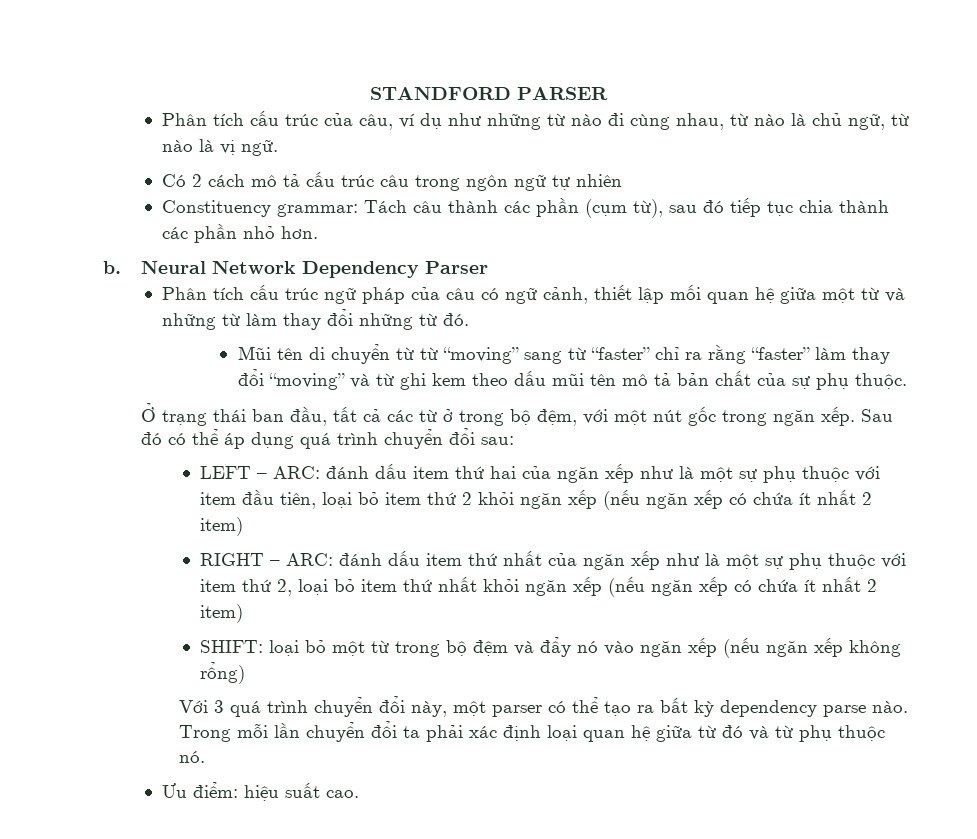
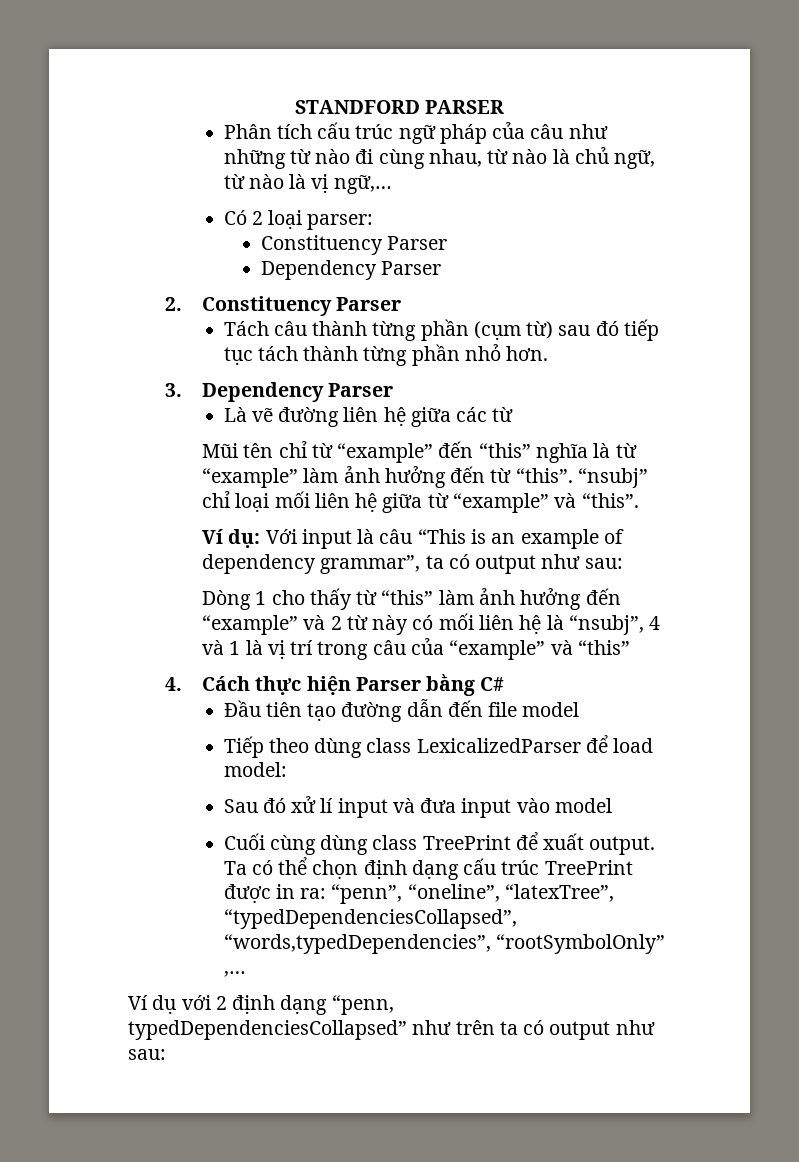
- Phân tích cấu trúc của câu, ví dụ như những từ nào đi cùng nhau, từ nào là chủ ngữ, từ nào là vị ngữ.
+ Phân tích cấu trúc ngữ pháp của câu như những từ nào đi cùng nhau, từ nào là chủ ngữ, từ nào là vị ngữ,…
- Có 2 cách mô tả cấu trúc câu trong ngôn ngữ tự nhiên
- Constituency grammar: Tách câu thành các phần (cụm từ), sau đó tiếp tục chia thành các phần nhỏ hơn.
+ Có 2 loại parser:
+ Constituency Parser
+ Dependency Parser
+ 2. Constituency Parser
+ Tách câu thành từng phần (cụm từ) sau đó tiếp tục tách thành từng phần nhỏ hơn.
- b. Neural Network Dependency Parser
- Phân tích cấu trúc ngữ pháp của câu có ngữ cảnh, thiết lập mối quan hệ giữa một từ và những từ làm thay đổi những từ đó.
- Mũi tên di chuyển từ từ “moving” sang từ “faster” chỉ ra rằng “faster” làm thay đổi “moving” và từ ghi kem theo dấu mũi tên mô tả bản chất của sự phụ thuộc.
- Ở trạng thái ban đầu, tất cả các từ ở trong bộ đệm, với một nút gốc trong ngăn xếp. Sau đó có thể áp dụng quá trình chuyển đổi sau:
- LEFT – ARC: đánh dấu item thứ hai của ngăn xếp như là một sự phụ thuộc với item đầu tiên, loại bỏ item thứ 2 khỏi ngăn xếp (nếu ngăn xếp có chứa ít nhất 2 item)
- RIGHT – ARC: đánh dấu item thứ nhất của ngăn xếp như là một sự phụ thuộc với item thứ 2, loại bỏ item thứ nhất khỏi ngăn xếp (nếu ngăn xếp có chứa ít nhất 2 item)
- SHIFT: loại bỏ một từ trong bộ đệm và đẩy nó vào ngăn xếp (nếu ngăn xếp không rổng)
- Với 3 quá trình chuyển đổi này, một parser có thể tạo ra bất kỳ dependency parse nào. Trong mỗi lần chuyển đổi ta phải xác định loại quan hệ giữa từ đó và từ phụ thuộc nó.
- Ưu điểm: hiệu suất cao.
+ 3. Dependency Parser
+ Là vẽ đường liên hệ giữa các từ
+ Mũi tên chỉ từ “example” đến “this” nghĩa là từ “example” làm ảnh hưởng đến từ “this”. “nsubj” chỉ loại mối liên hệ giữa từ “example” và “this”.
+ Ví dụ: Với input là câu “This is an example of dependency grammar”, ta có output như sau:
+ Dòng 1 cho thấy từ “this” làm ảnh hưởng đến “example” và 2 từ này có mối liên hệ là “nsubj”, 4 và 1 là vị trí trong câu của “example” và “this”
+ 4. Cách thực hiện Parser bằng C#
+ Đầu tiên tạo đường dẫn đến file model
+ Tiếp theo dùng class LexicalizedParser để load model:
+ Sau đó xử lí input và đưa input vào model
+ Cuối cùng dùng class TreePrint để xuất output. Ta có thể chọn định dạng cấu trúc TreePrint được in ra: “penn”, “oneline”, “latexTree”, “typedDependenciesCollapsed”, “words,typedDependencies”, “rootSymbolOnly” ,…
+ Ví dụ với 2 định dạng “penn, typedDependenciesCollapsed” như trên ta có output như sau:

